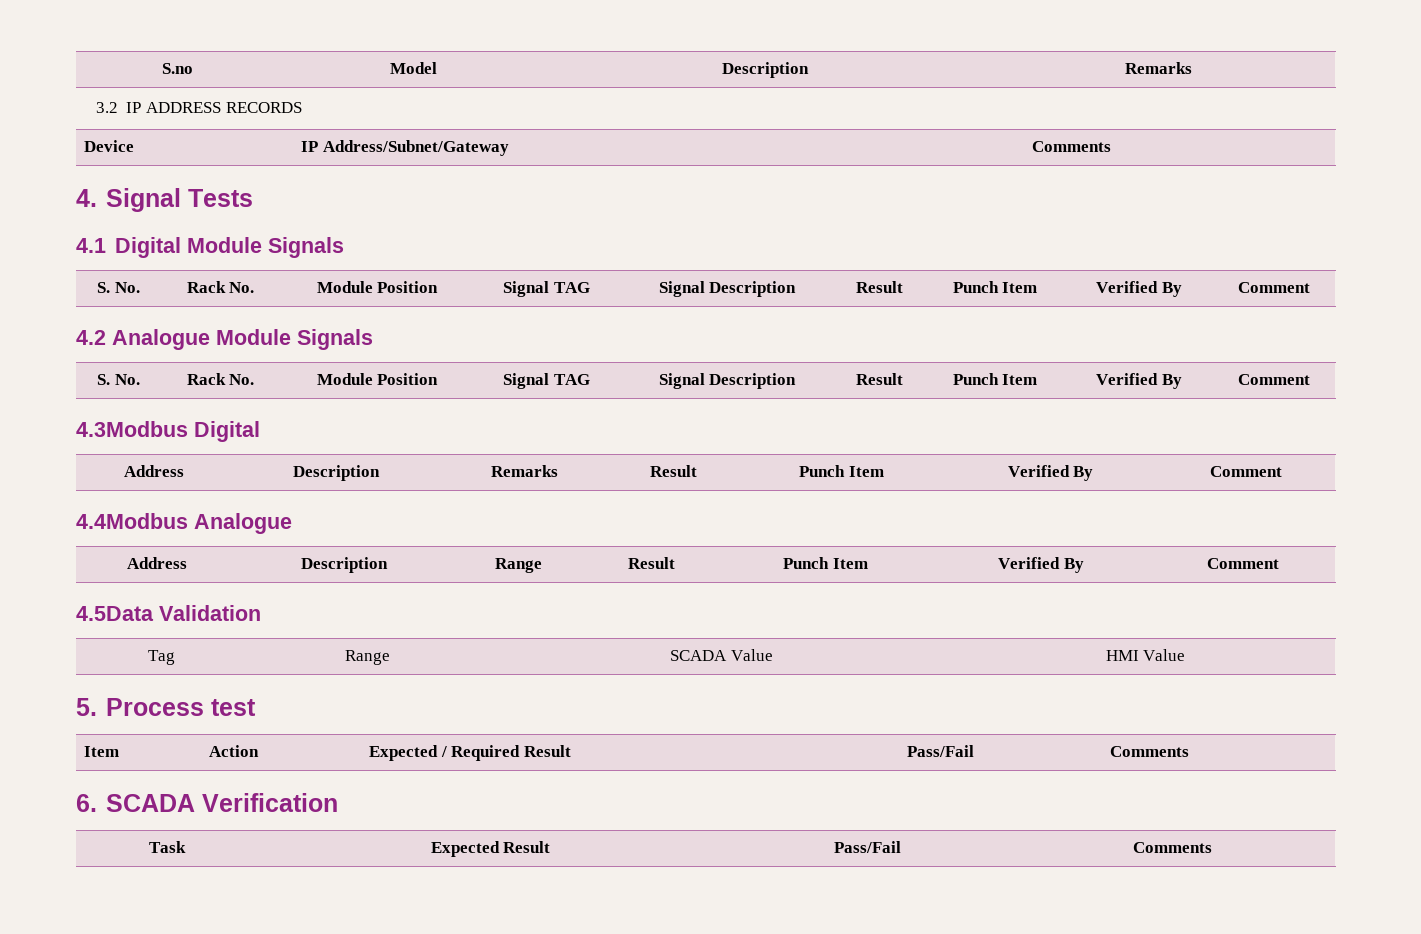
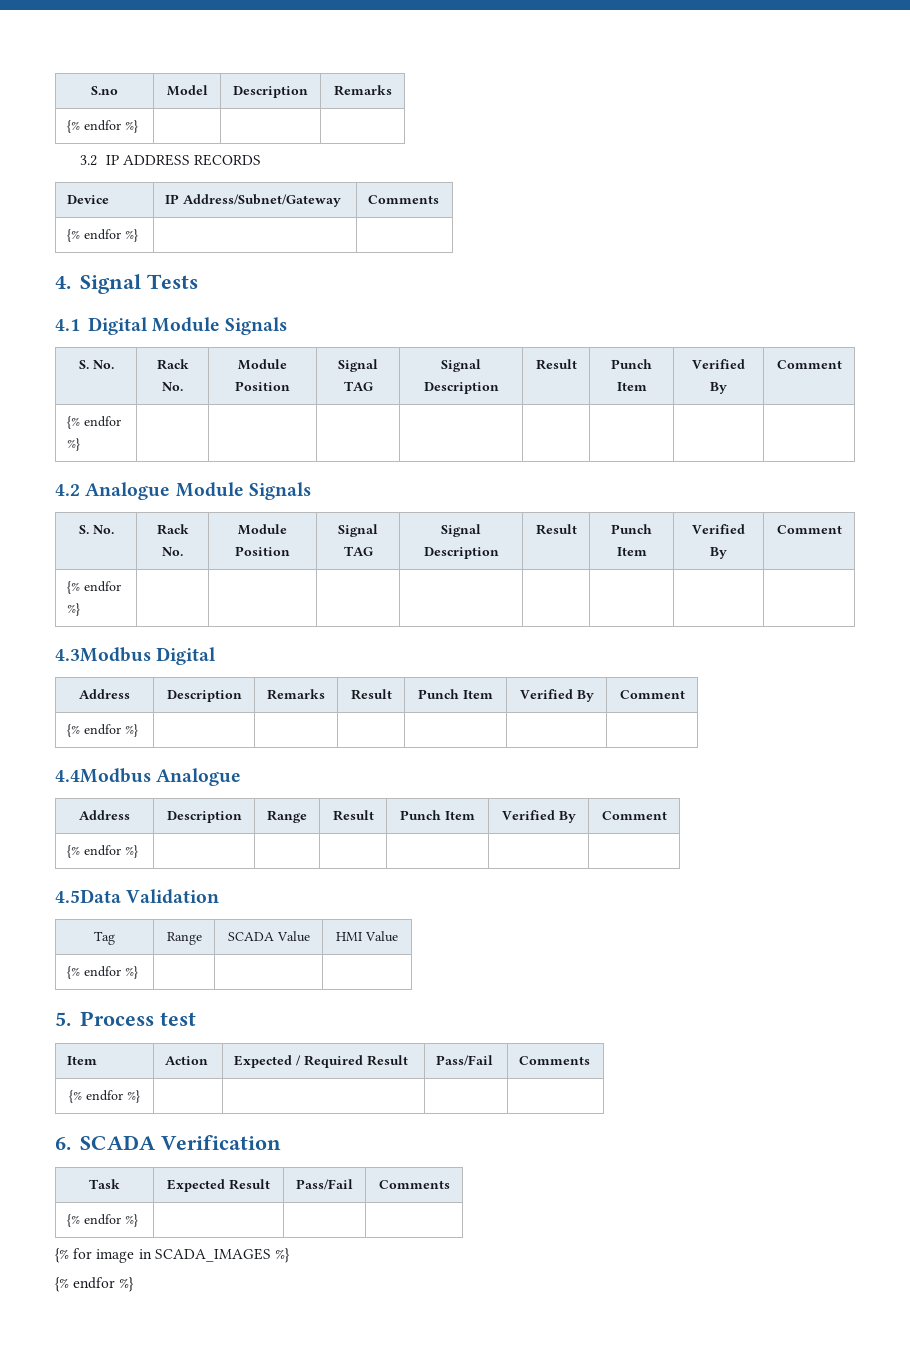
  S.no | Model | Description | Remarks
+ {% endfor %} | | |
  Device | IP Address/Subnet/Gateway | Comments
+ {% endfor %} | |
  4.1 Digital Module Signals
  S. No. | Rack No. | Module Position | Signal TAG | Signal Description | Result | Punch Item | Verified By | Comment
+ {% endfor %} | | | | | | | |
  4.2 Analogue Module Signals
  S. No. | Rack No. | Module Position | Signal TAG | Signal Description | Result | Punch Item | Verified By | Comment
+ {% endfor %} | | | | | | | |
  Address | Description | Remarks | Result | Punch Item | Verified By | Comment
+ {% endfor %} | | | | | |
  Address | Description | Range | Result | Punch Item | Verified By | Comment
+ {% endfor %} | | | | | |
  Tag | Range | SCADA Value | HMI Value
+ {% endfor %} | | |
  Item | Action | Expected / Required Result | Pass/Fail | Comments
+ {% endfor %} | | | |
  Task | Expected Result | Pass/Fail | Comments
+ {% endfor %} | | |
+ {% for image in SCADA_IMAGES %}
+ {% endfor %}

